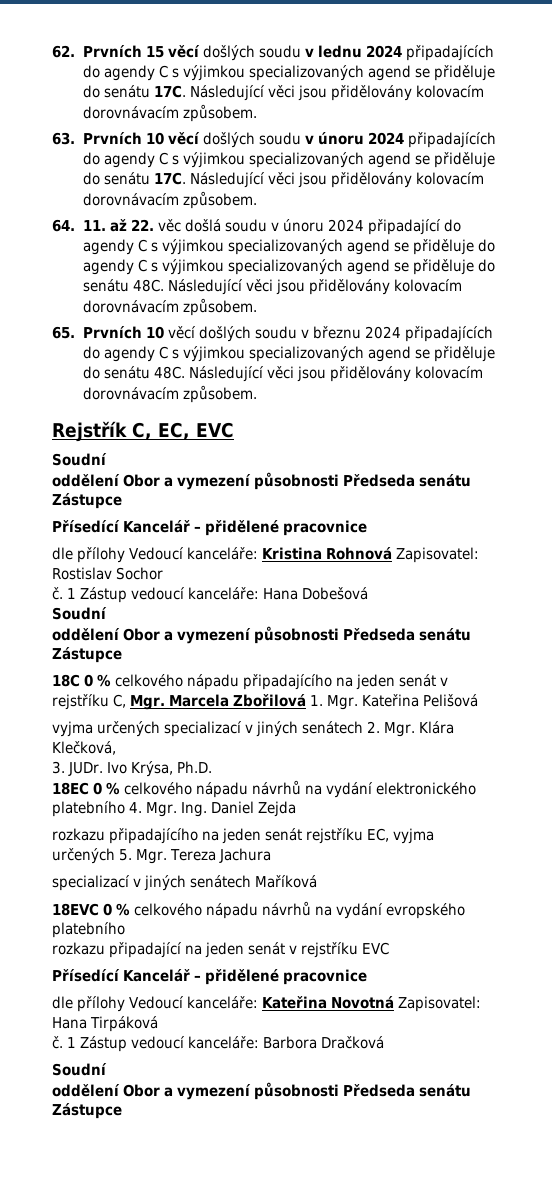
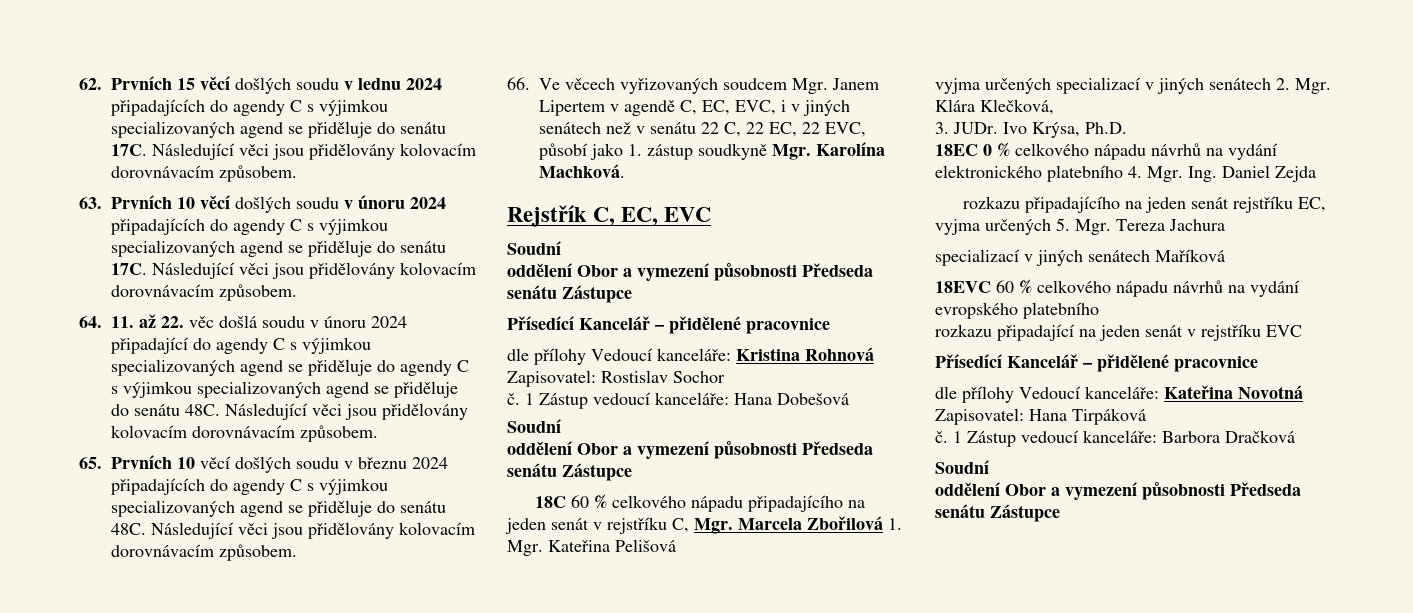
+ 66. Ve věcech vyřizovaných soudcem Mgr. Janem Lipertem v agendě C, EC, EVC, i v jiných senátech než v senátu 22 C, 22 EC, 22 EVC, působí jako 1. zástup soudkyně Mgr. Karolína Machková.
- 18C 0 % celkového nápadu připadajícího na jeden senát v rejstříku C, Mgr. Marcela Zbořilová 1. Mgr. Kateřina Pelišová
+ 18C 60 % celkového nápadu připadajícího na jeden senát v rejstříku C, Mgr. Marcela Zbořilová 1. Mgr. Kateřina Pelišová
- 18EVC 0 % celkového nápadu návrhů na vydání evropského platebního
+ 18EVC 60 % celkového nápadu návrhů na vydání evropského platebního

